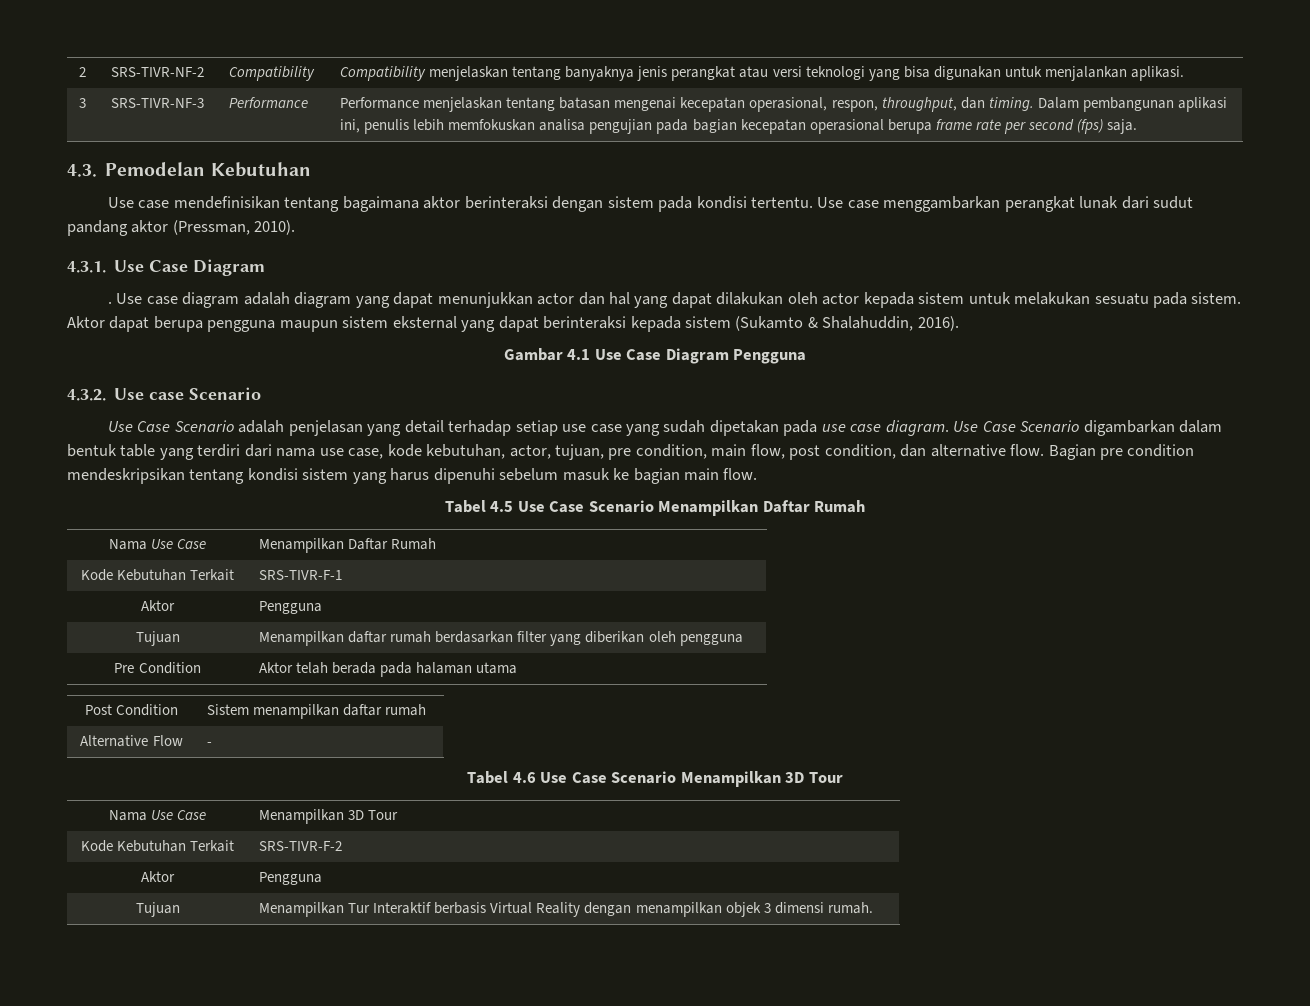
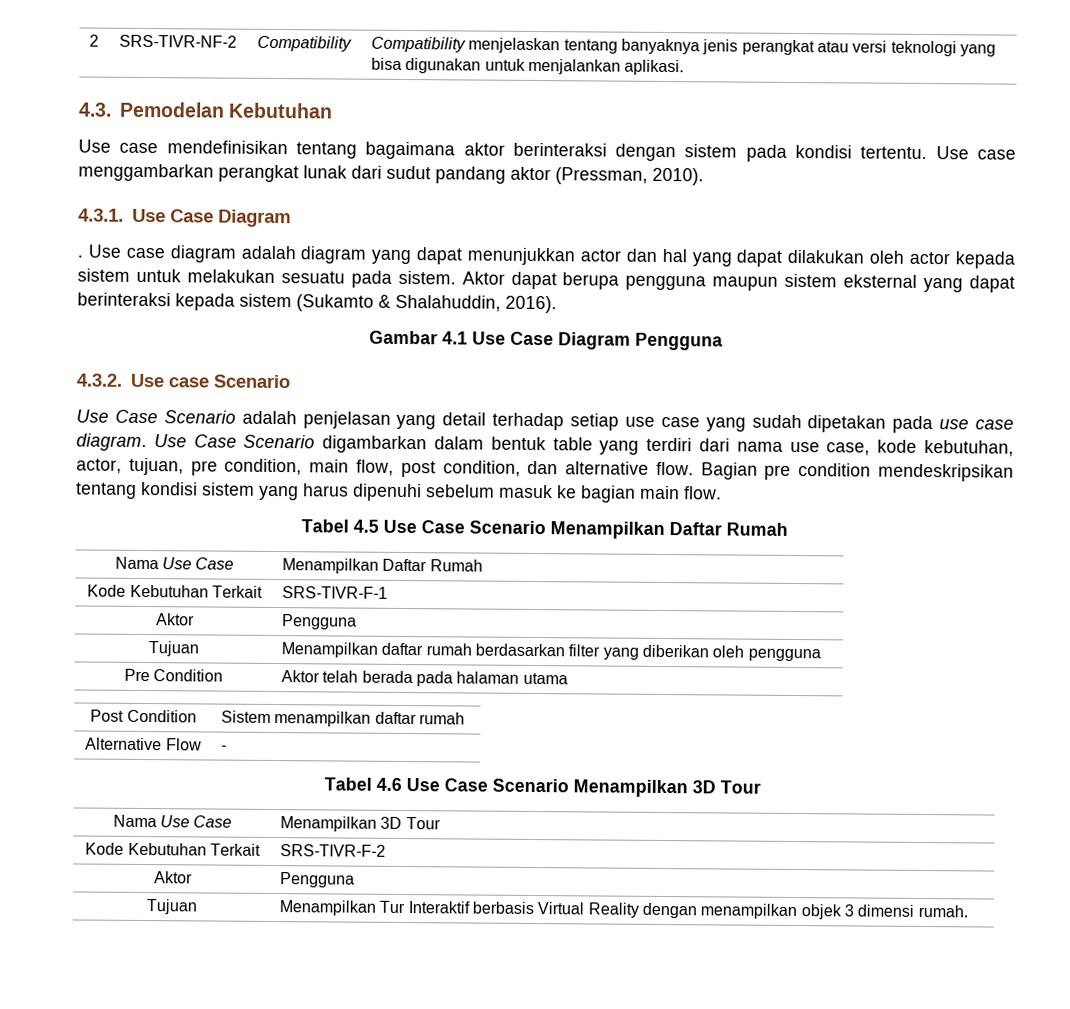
- 3 | SRS-TIVR-NF-3 | Performance | Performance menjelaskan tentang batasan mengenai kecepatan operasional, respon, throughput, dan timing. Dalam pembangunan aplikasi ini, penulis lebih memfokuskan analisa pengujian pada bagian kecepatan operasional berupa frame rate per second (fps) saja.

